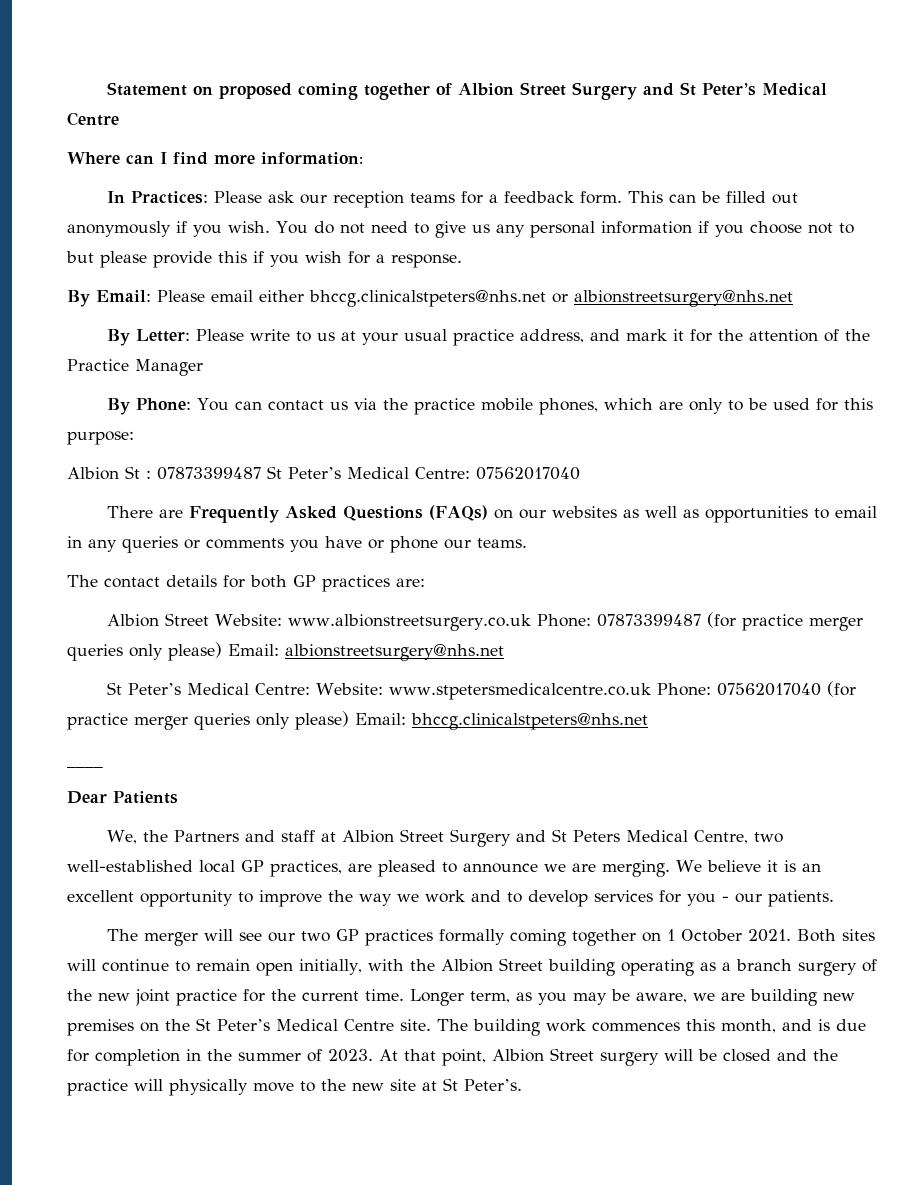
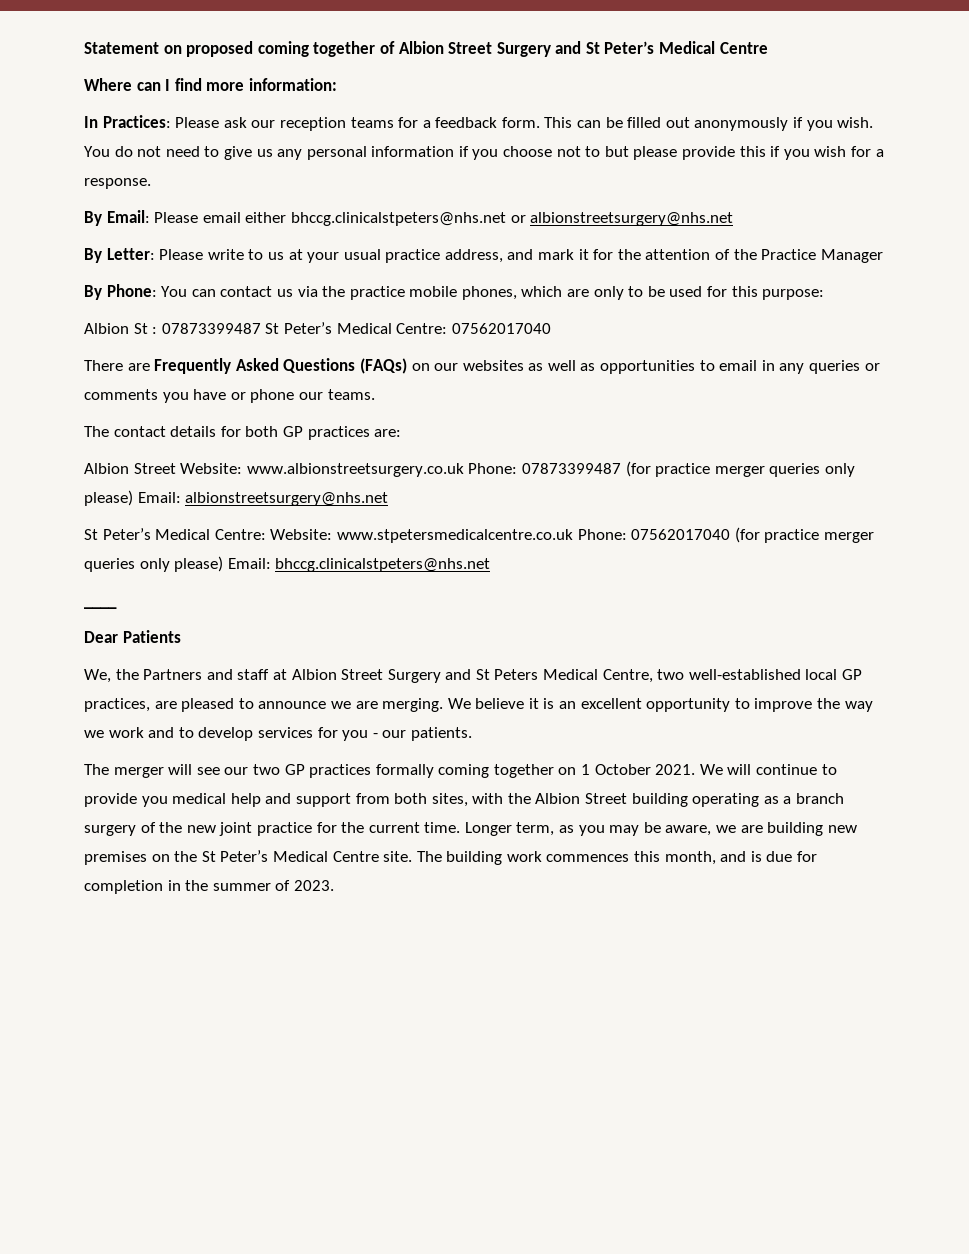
- Both sites will continue to remain open initially, with the Albion Street building operating as a branch surgery of the new joint practice for the current time.
+ We will continue to provide you medical help and support from both sites, with the Albion Street building operating as a branch surgery of the new joint practice for the current time.
- At that point, Albion Street surgery will be closed and the practice will physically move to the new site at St Peter’s.

